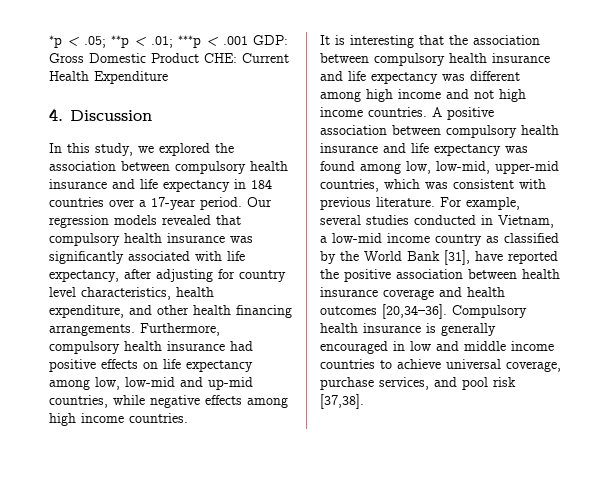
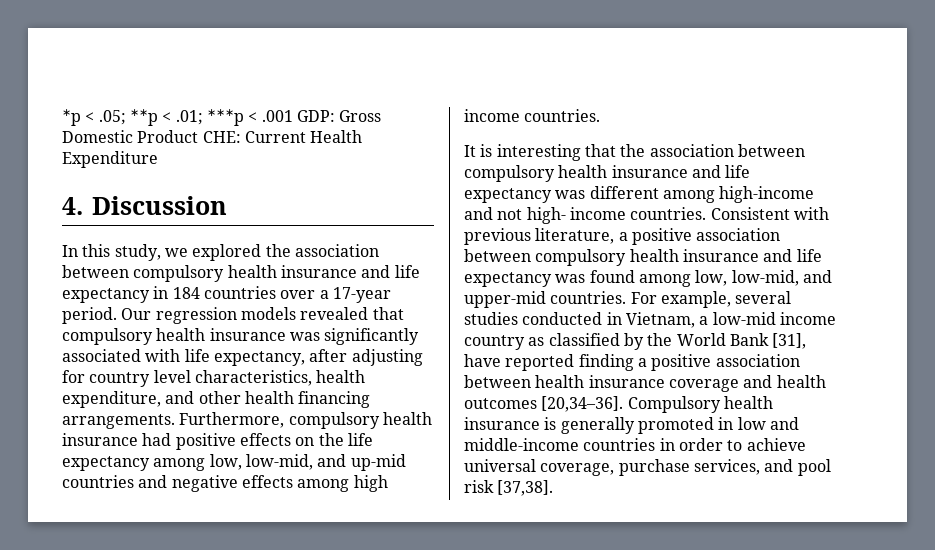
- Furthermore, compulsory health insurance had positive effects on life expectancy among low, low-mid and up-mid countries, while negative effects among high income countries.
+ Furthermore, compulsory health insurance had positive effects on the life expectancy among low, low-mid, and up-mid countries and negative effects among high income countries.
- It is interesting that the association between compulsory health insurance and life expectancy was different among high income and not high income countries. A positive association between compulsory health insurance and life expectancy was found among low, low-mid, upper-mid countries, which was consistent with previous literature.
+ It is interesting that the association between compulsory health insurance and life expectancy was different among high-income and not high- income countries. Consistent with previous literature, a positive association between compulsory health insurance and life expectancy was found among low, low-mid, and upper-mid countries.
- For example, several studies conducted in Vietnam, a low-mid income country as classified by the World Bank [31], have reported the positive association between health insurance coverage and health outcomes [20,34–36].
+ For example, several studies conducted in Vietnam, a low-mid income country as classified by the World Bank [31], have reported finding a positive association between health insurance coverage and health outcomes [20,34–36].
- Compulsory health insurance is generally encouraged in low and middle income countries to achieve universal coverage, purchase services, and pool risk [37,38].
+ Compulsory health insurance is generally promoted in low and middle-income countries in order to achieve universal coverage, purchase services, and pool risk [37,38].

